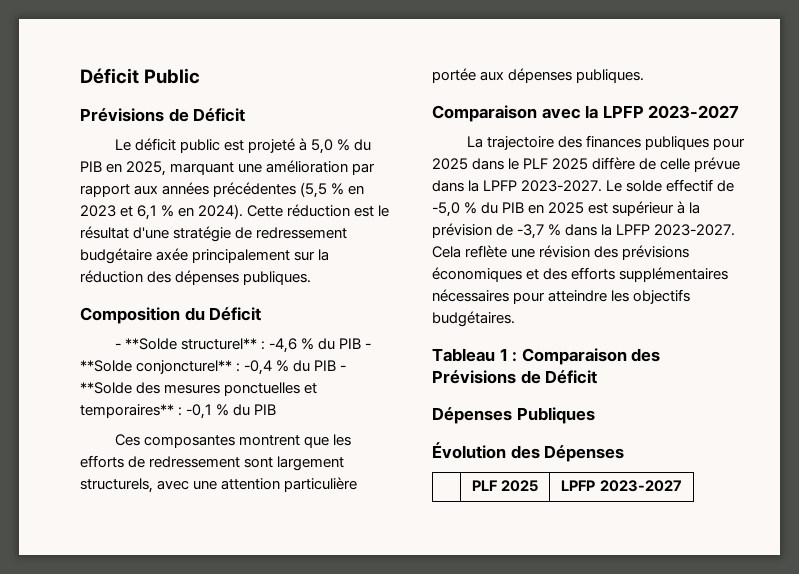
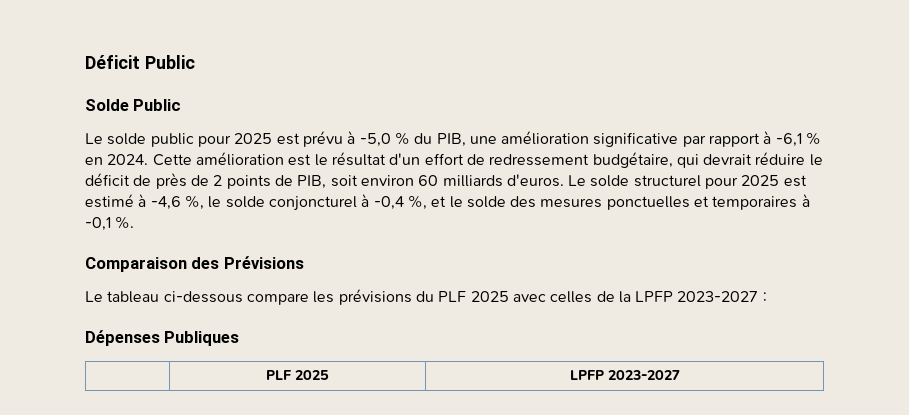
  Déficit Public
- Prévisions de Déficit
- Le déficit public est projeté à 5,0 % du PIB en 2025, marquant une amélioration par rapport aux années précédentes (5,5 % en 2023 et 6,1 % en 2024). Cette réduction est le résultat d'une stratégie de redressement budgétaire axée principalement sur la réduction des dépenses publiques.
- Composition du Déficit
- - **Solde structurel** : -4,6 % du PIB - **Solde conjoncturel** : -0,4 % du PIB - **Solde des mesures ponctuelles et temporaires** : -0,1 % du PIB
- Ces composantes montrent que les efforts de redressement sont largement structurels, avec une attention particulière portée aux dépenses publiques.
- Comparaison avec la LPFP 2023-2027
- La trajectoire des finances publiques pour 2025 dans le PLF 2025 diffère de celle prévue dans la LPFP 2023-2027. Le solde effectif de -5,0 % du PIB en 2025 est supérieur à la prévision de -3,7 % dans la LPFP 2023-2027. Cela reflète une révision des prévisions économiques et des efforts supplémentaires nécessaires pour atteindre les objectifs budgétaires.
- Tableau 1 : Comparaison des Prévisions de Déficit
+ Solde Public
+ Le solde public pour 2025 est prévu à -5,0 % du PIB, une amélioration significative par rapport à -6,1 % en 2024. Cette amélioration est le résultat d'un effort de redressement budgétaire, qui devrait réduire le déficit de près de 2 points de PIB, soit environ 60 milliards d'euros. Le solde structurel pour 2025 est estimé à -4,6 %, le solde conjoncturel à -0,4 %, et le solde des mesures ponctuelles et temporaires à -0,1 %.
+ Comparaison des Prévisions
+ Le tableau ci-dessous compare les prévisions du PLF 2025 avec celles de la LPFP 2023-2027 :
- Évolution des Dépenses

